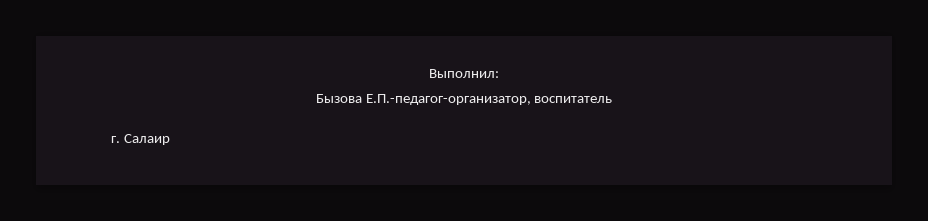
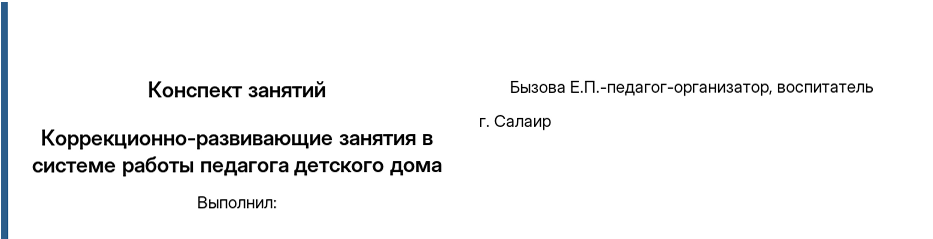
+ Конспект занятий
+ Коррекционно-развивающие занятия в системе работы педагога детского дома

